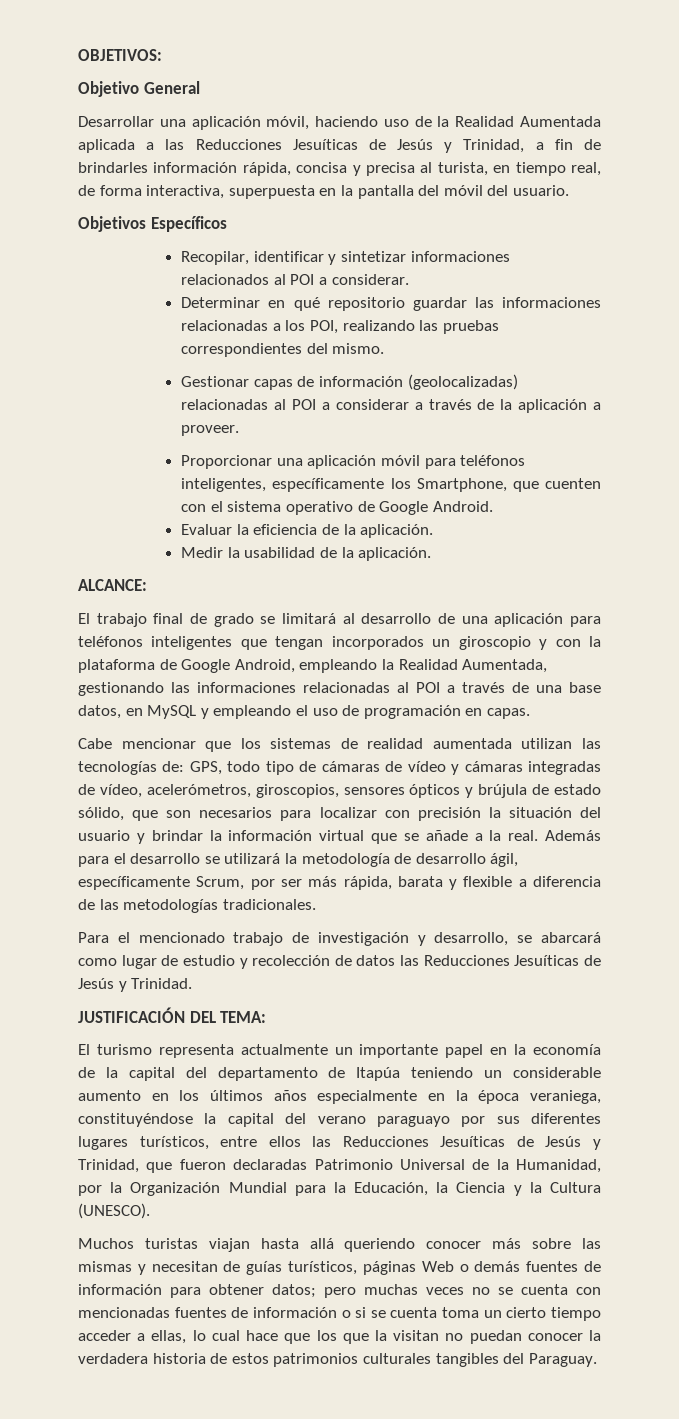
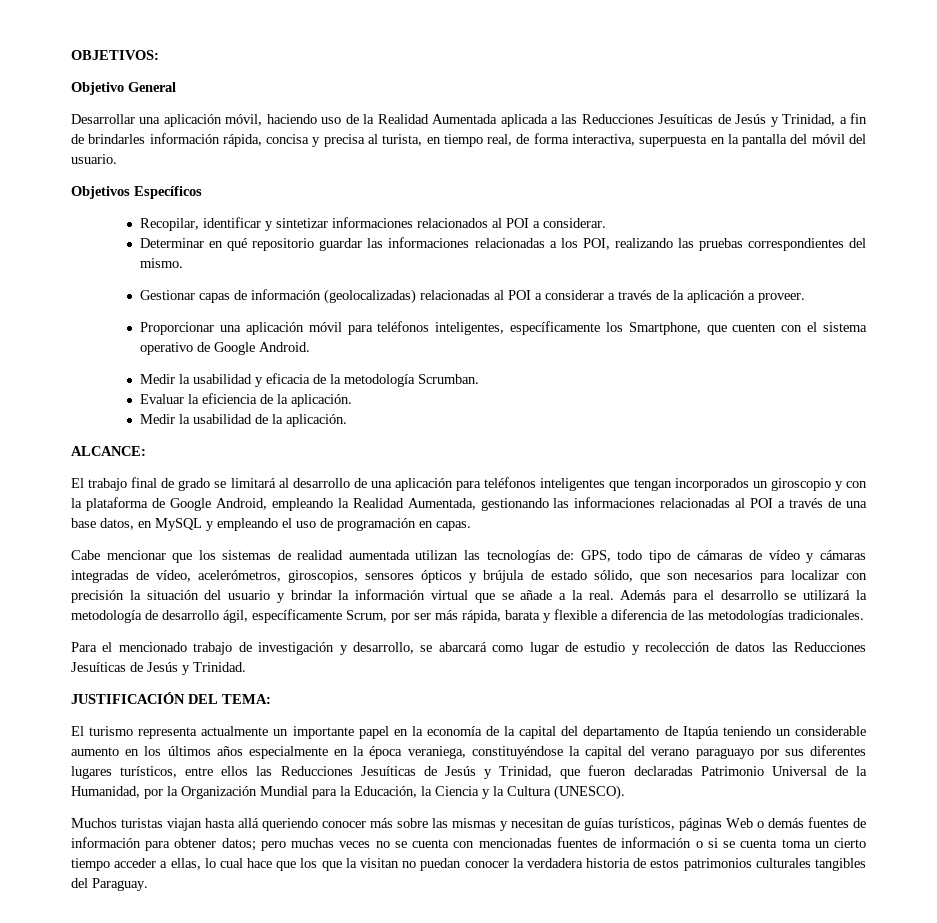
+ Medir la usabilidad y eficacia de la metodología Scrumban.

